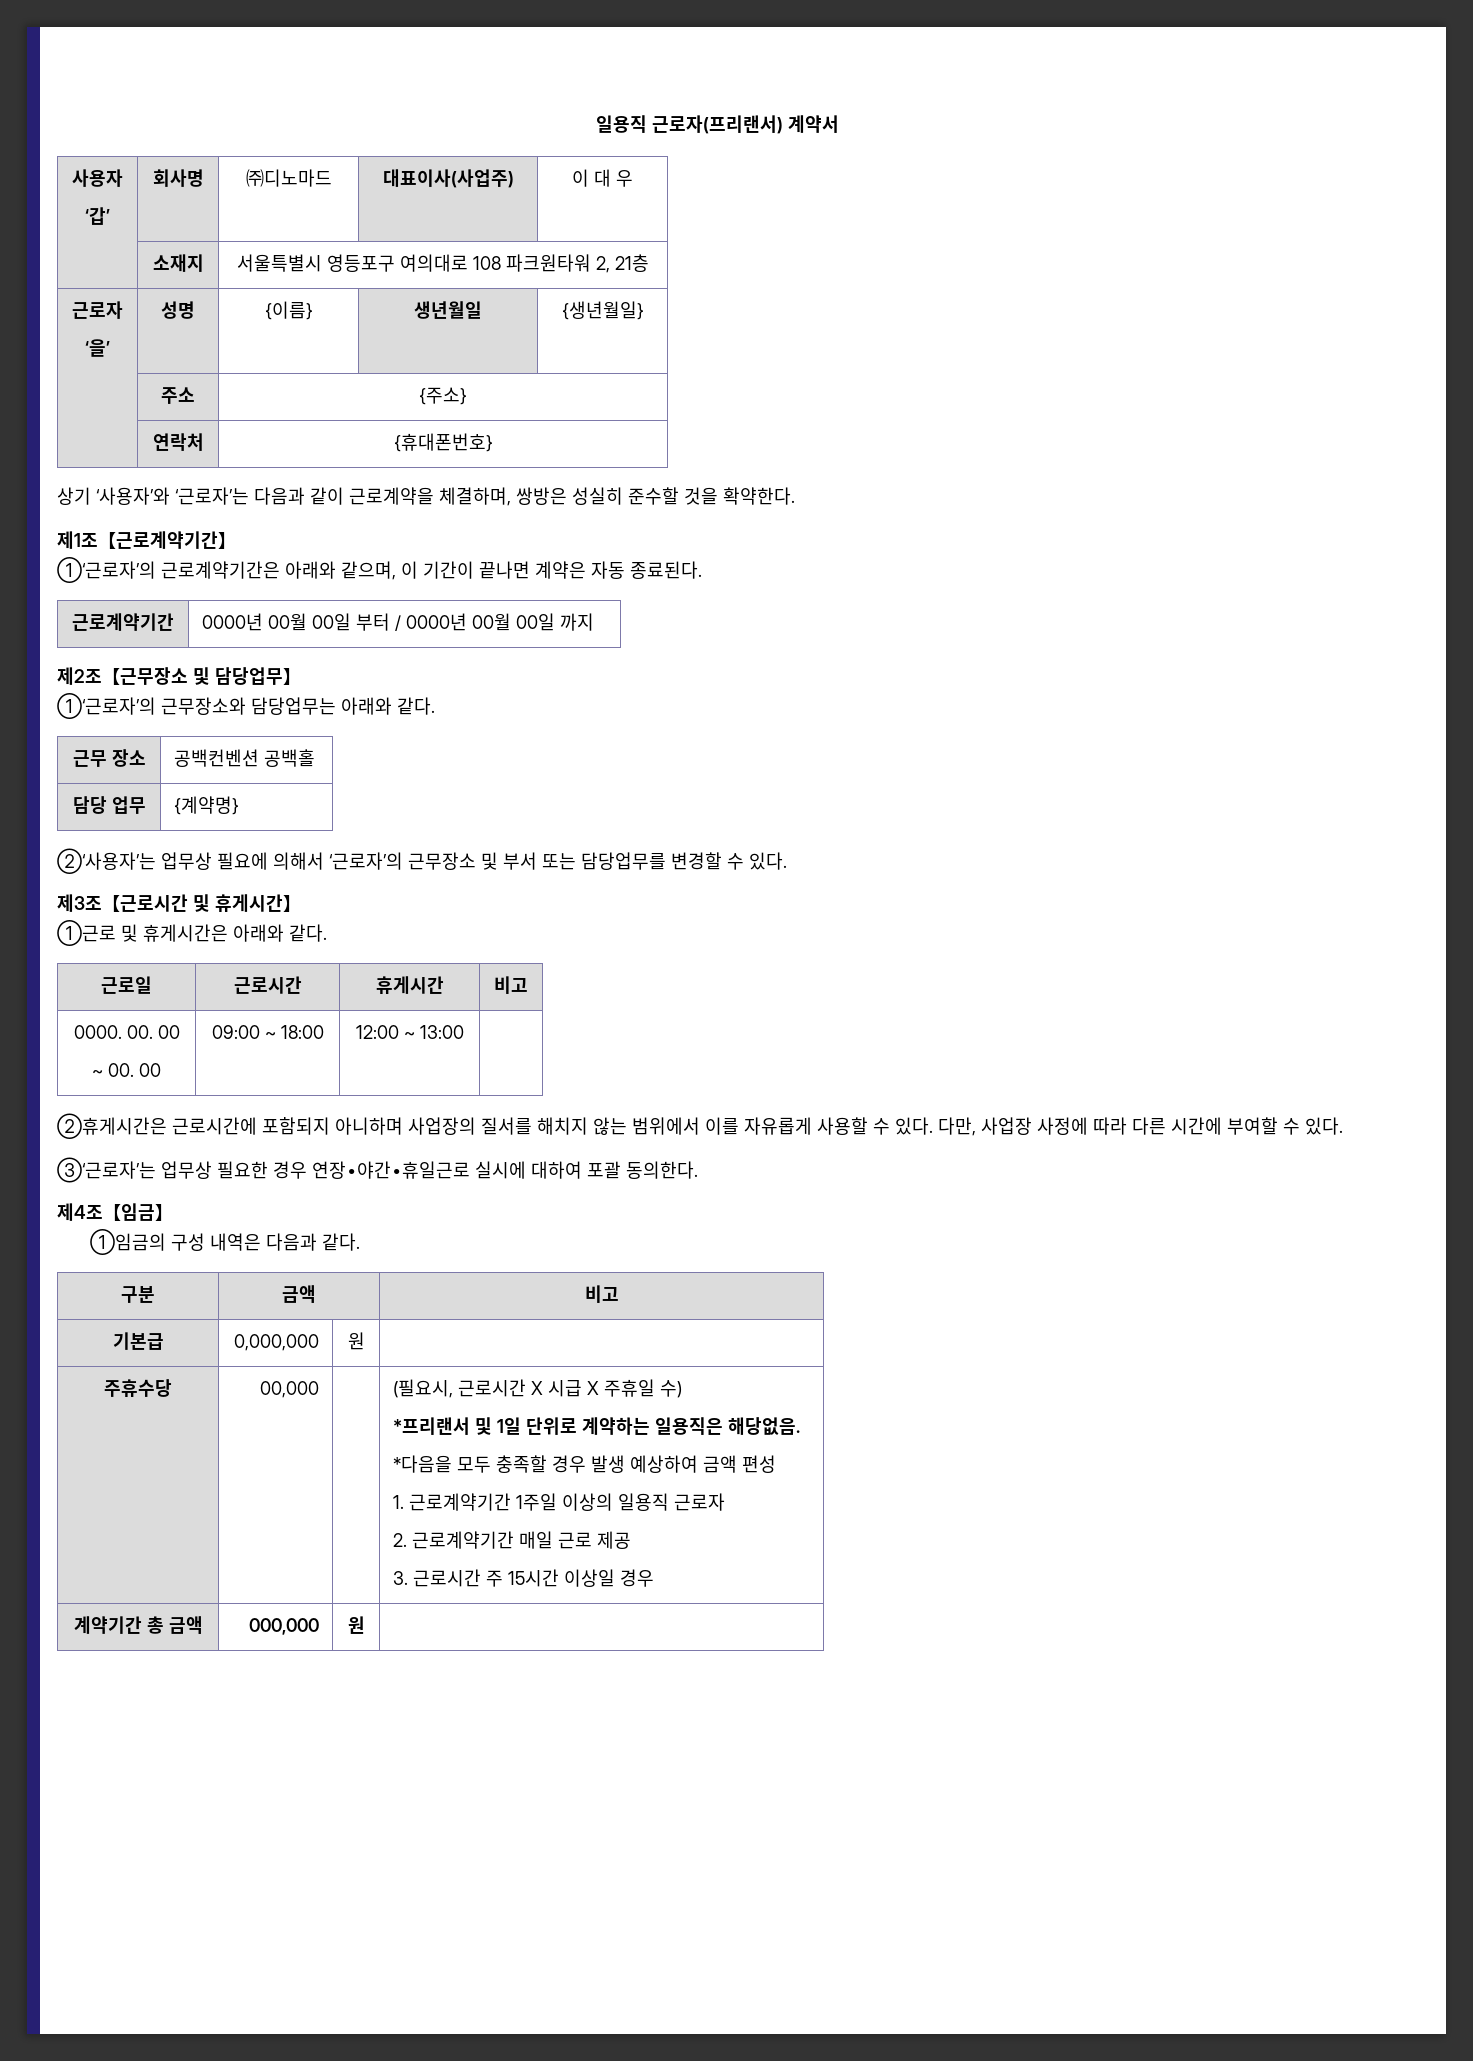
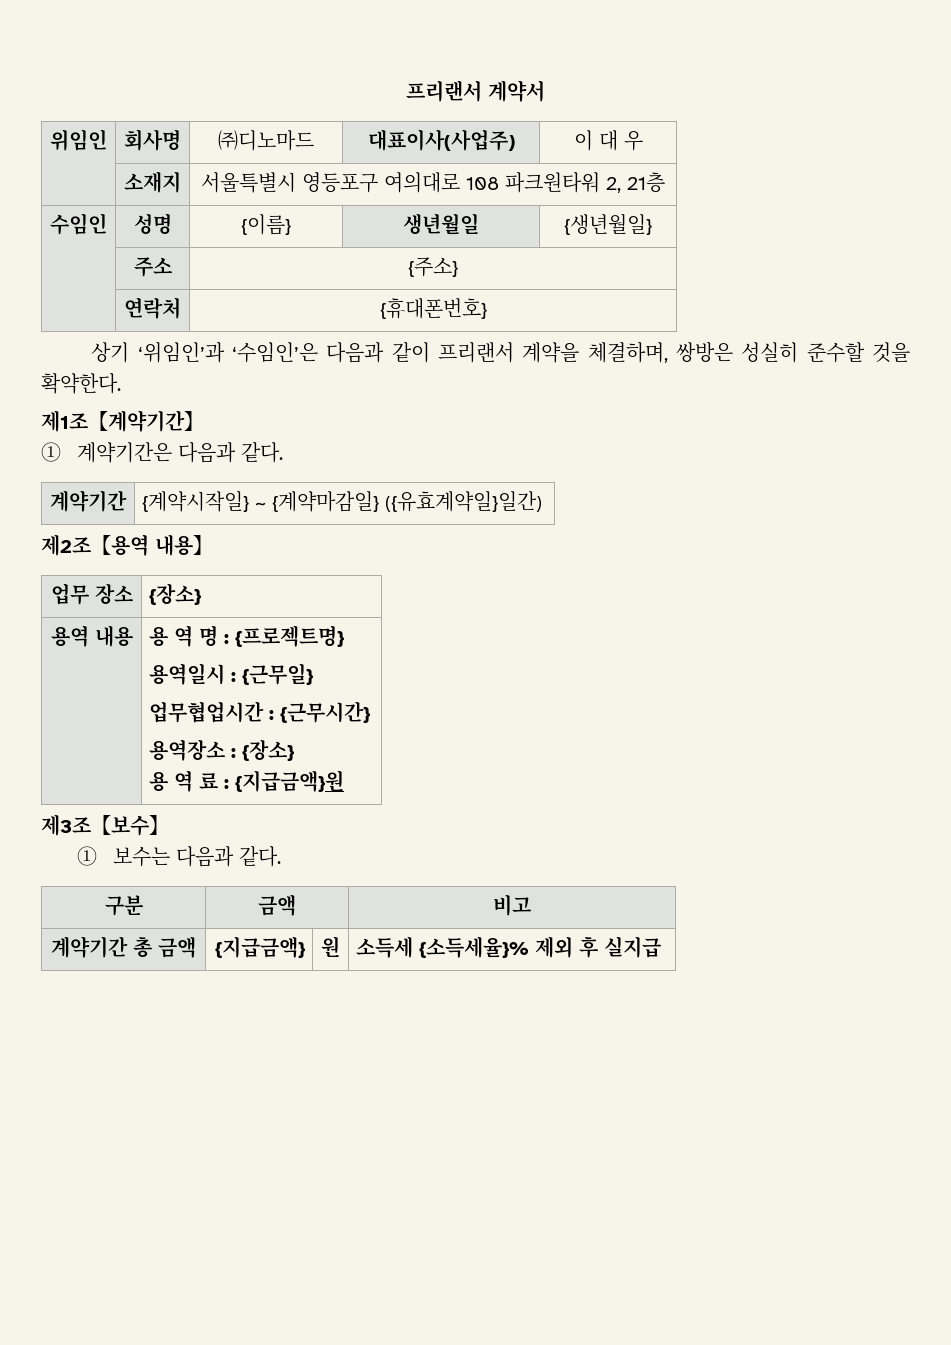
- 일용직 근로자(프리랜서) 계약서
+ 프리랜서 계약서
- 사용자
- ‘갑’ | 회사명 | ㈜디노마드 | 대표이사(사업주) | 이 대 우
+ 위임인 | 회사명 | ㈜디노마드 | 대표이사(사업주) | 이 대 우
  | 소재지 | 서울특별시 영등포구 여의대로 108 파크원타워 2, 21층
- 근로자
- ‘을’ | 성명 | {이름} | 생년월일 | {생년월일}
+ 수임인 | 성명 | {이름} | 생년월일 | {생년월일}
- 상기 ‘사용자’와 ‘근로자’는 다음과 같이 근로계약을 체결하며, 쌍방은 성실히 준수할 것을 확약한다.
+ 상기 ‘위임인’과 ‘수임인’은 다음과 같이 프리랜서 계약을 체결하며, 쌍방은 성실히 준수할 것을 확약한다.
- 제1조【근로계약기간】
- ①‘근로자’의 근로계약기간은 아래와 같으며, 이 기간이 끝나면 계약은 자동 종료된다.
- 근로계약기간 | 0000년 00월 00일 부터 / 0000년 00월 00일 까지
- 제2조【근무장소 및 담당업무】
- ①‘근로자’의 근무장소와 담당업무는 아래와 같다.
- 근무 장소 | 공백컨벤션 공백홀
- 담당 업무 | {계약명}
- ②‘사용자’는 업무상 필요에 의해서 ‘근로자’의 근무장소 및 부서 또는 담당업무를 변경할 수 있다.
- 제3조【근로시간 및 휴게시간】
- ①근로 및 휴게시간은 아래와 같다.
- 근로일 | 근로시간 | 휴게시간 | 비고
- 0000. 00. 00
- ~ 00. 00 | 09:00 ~ 18:00 | 12:00 ~ 13:00 |
- ②휴게시간은 근로시간에 포함되지 아니하며 사업장의 질서를 해치지 않는 범위에서 이를 자유롭게 사용할 수 있다. 다만, 사업장 사정에 따라 다른 시간에 부여할 수 있다.
- ③‘근로자’는 업무상 필요한 경우 연장∙야간∙휴일근로 실시에 대하여 포괄 동의한다.
- 제4조【임금】
- ①임금의 구성 내역은 다음과 같다.
+ 제1조【계약기간】
+ ① 계약기간은 다음과 같다.
+ 계약기간 | {계약시작일} ~ {계약마감일} ({유효계약일}일간)
+ 제2조【용역 내용】
+ 업무 장소 | {장소}
+ 용역 내용 | 용 역 명 : {프로젝트명}
+ 용역일시 : {근무일}
+ 업무협업시간 : {근무시간}
+ 용역장소 : {장소}
+ 용 역 료 : {지급금액}원
+ 제3조【보수】
+ ① 보수는 다음과 같다.
- 기본급 | 0,000,000 | 원 |
- 주휴수당 | 00,000 | | (필요시, 근로시간 X 시급 X 주휴일 수)
- *프리랜서 및 1일 단위로 계약하는 일용직은 해당없음.
- *다음을 모두 충족할 경우 발생 예상하여 금액 편성
- 1. 근로계약기간 1주일 이상의 일용직 근로자
- 2. 근로계약기간 매일 근로 제공
- 3. 근로시간 주 15시간 이상일 경우
- 계약기간 총 금액 | 000,000 | 원 |
+ 계약기간 총 금액 | {지급금액} | 원 | 소득세 {소득세율}% 제외 후 실지급

